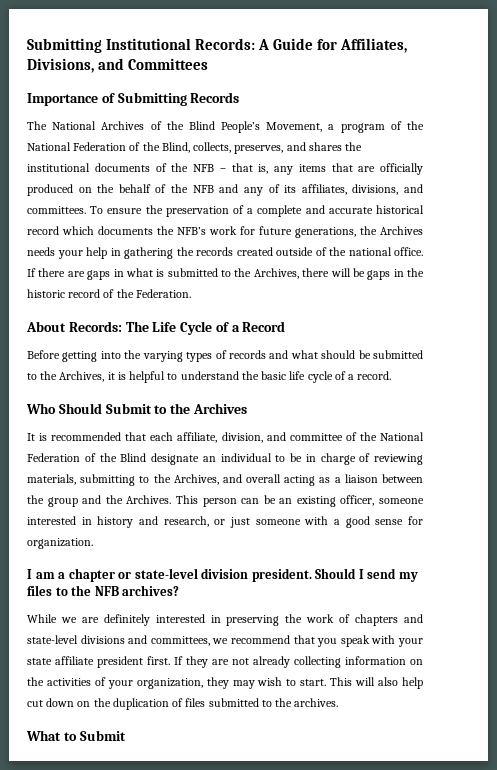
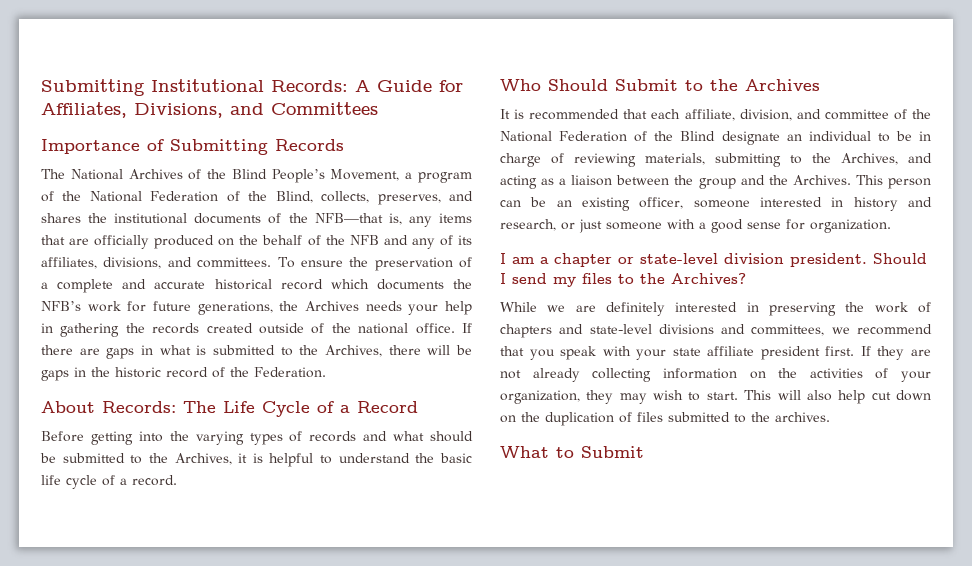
- The National Archives of the Blind People’s Movement, a program of the National Federation of the Blind, collects, preserves, and shares the institutional documents of the NFB – that is, any items that are officially produced on the behalf of the NFB and any of its affiliates, divisions, and committees.
+ The National Archives of the Blind People’s Movement, a program of the National Federation of the Blind, collects, preserves, and shares the institutional documents of the NFB—that is, any items that are officially produced on the behalf of the NFB and any of its affiliates, divisions, and committees.
- It is recommended that each affiliate, division, and committee of the National Federation of the Blind designate an individual to be in charge of reviewing materials, submitting to the Archives, and overall acting as a liaison between the group and the Archives.
+ It is recommended that each affiliate, division, and committee of the National Federation of the Blind designate an individual to be in charge of reviewing materials, submitting to the Archives, and acting as a liaison between the group and the Archives.
- Should I send my files to the NFB archives?
+ Should I send my files to the Archives?

